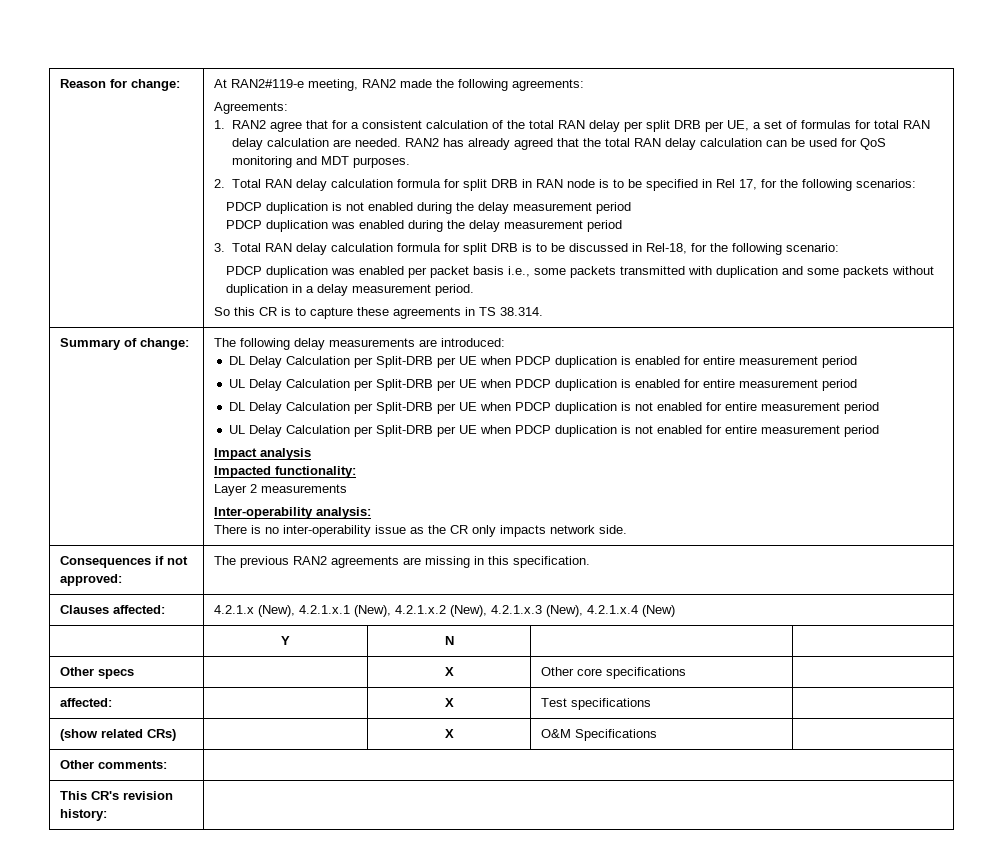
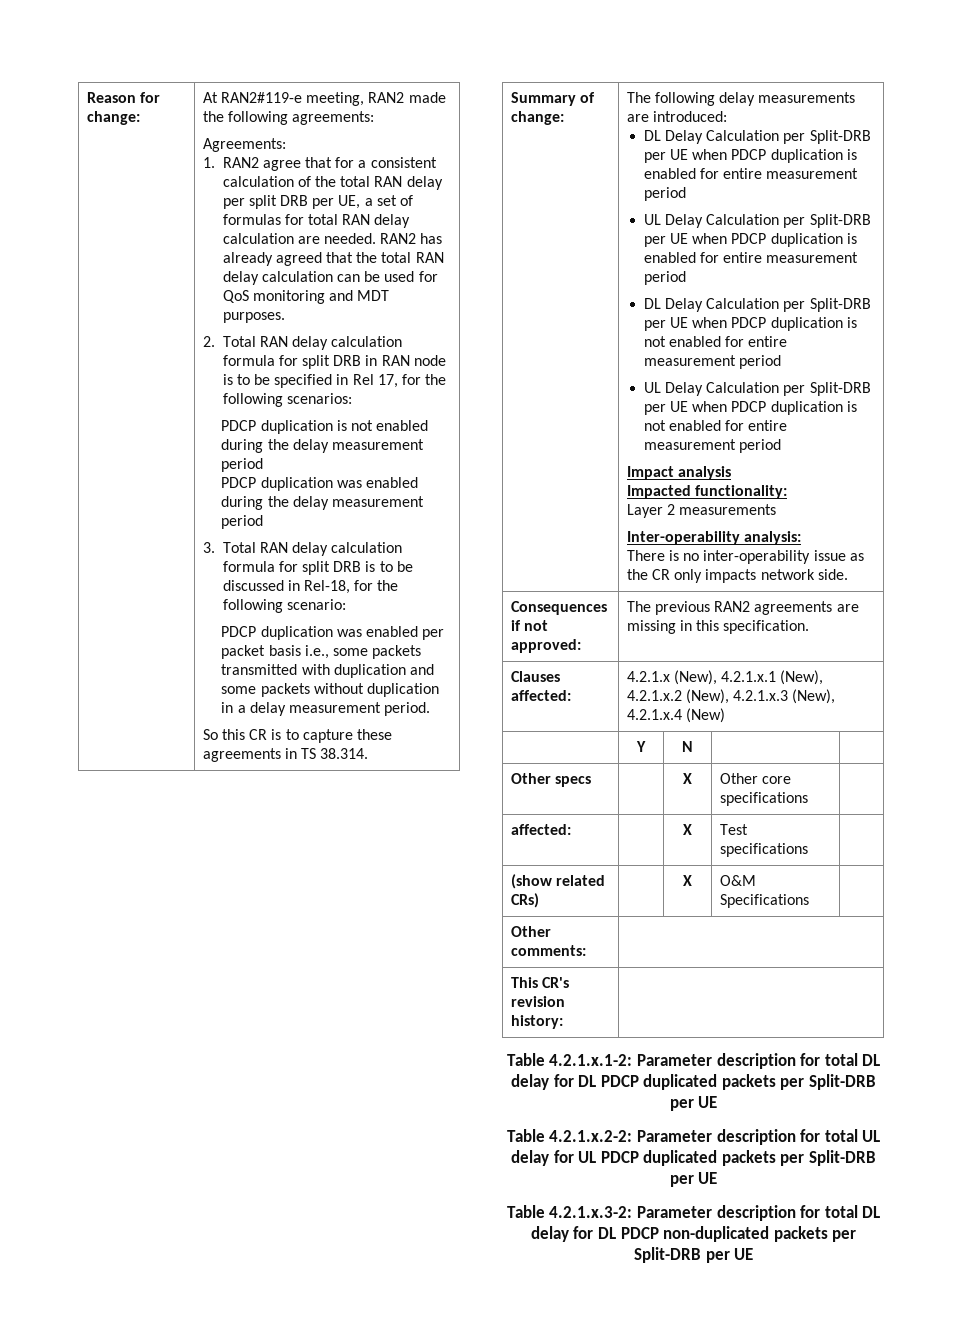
+ Table 4.2.1.x.1-2: Parameter description for total DL delay for DL PDCP duplicated packets per Split-DRB per UE
+ Table 4.2.1.x.2-2: Parameter description for total UL delay for UL PDCP duplicated packets per Split-DRB per UE
+ Table 4.2.1.x.3-2: Parameter description for total DL delay for DL PDCP non-duplicated packets per Split-DRB per UE

